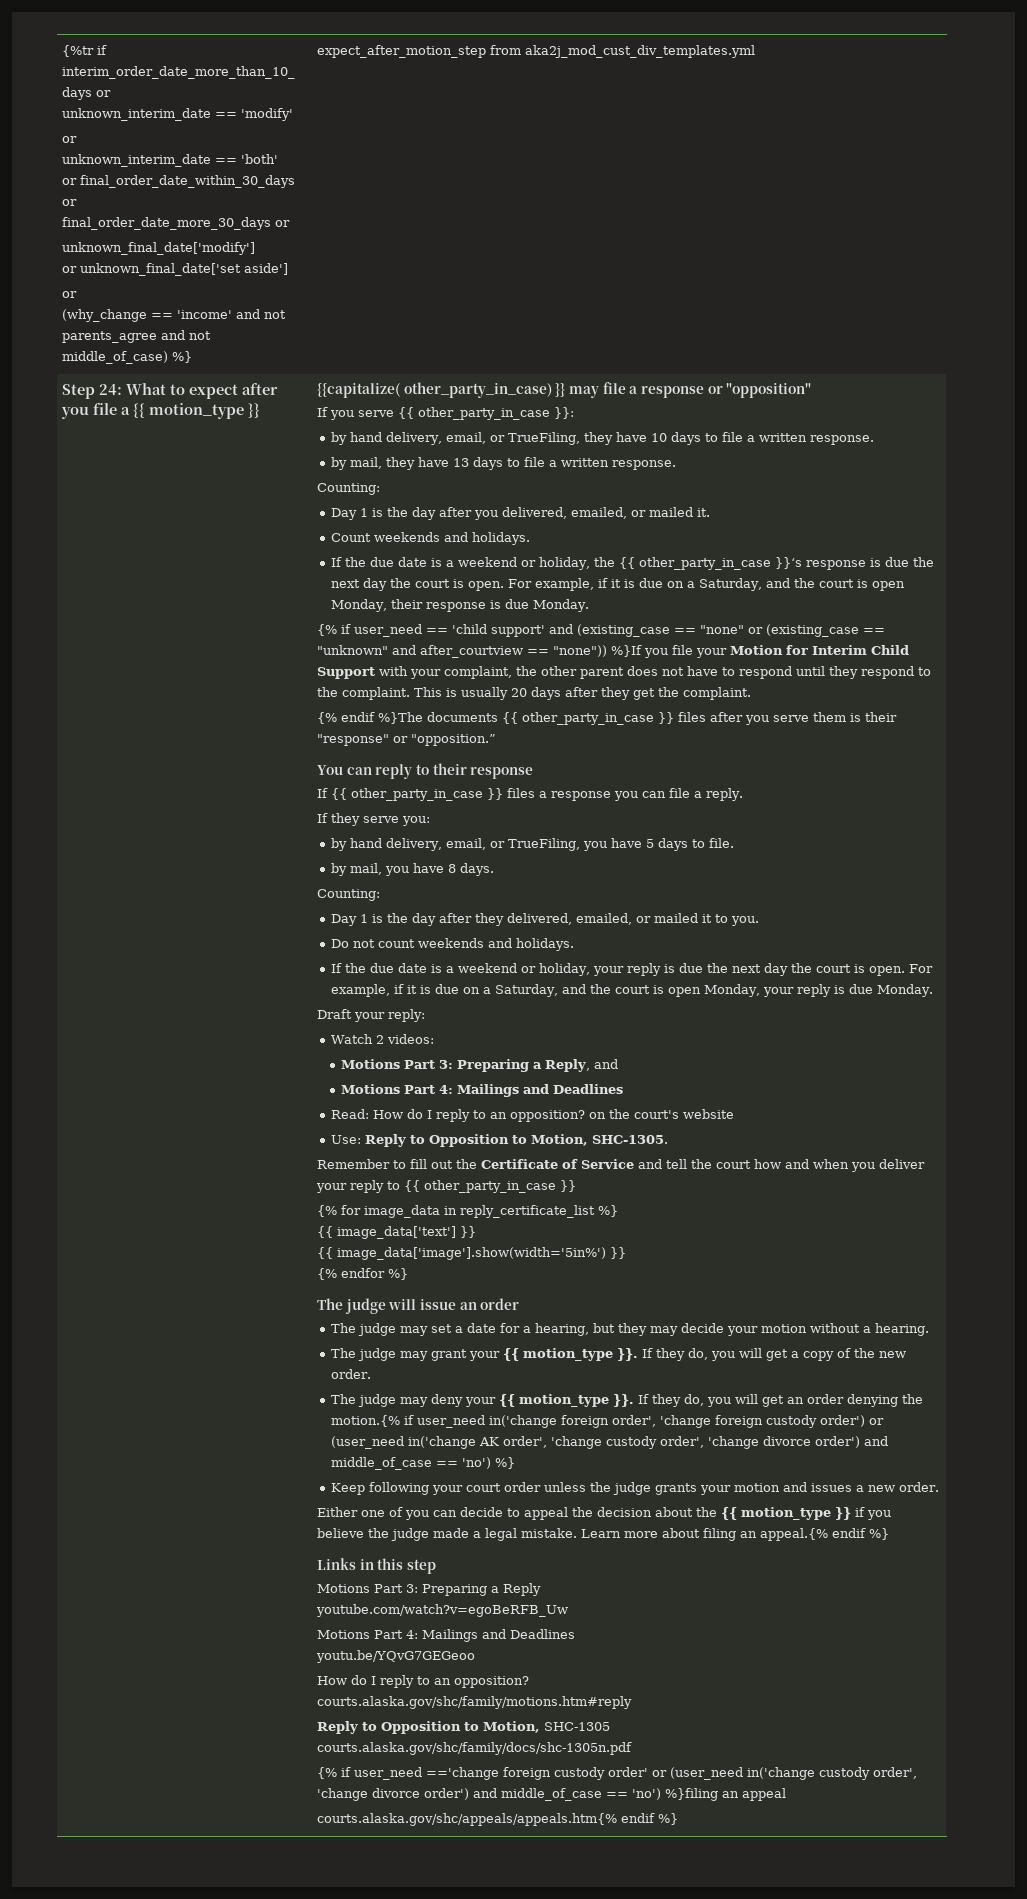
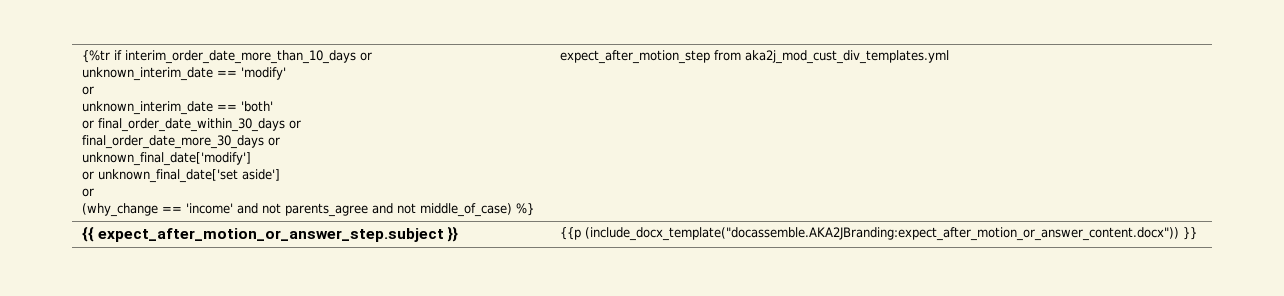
- Step 24: What to expect after you file a {{ motion_type }} | {{capitalize( other_party_in_case) }} may file a response or "opposition"
- If you serve {{ other_party_in_case }}:
- by hand delivery, email, or TrueFiling, they have 10 days to file a written response.
- by mail, they have 13 days to file a written response.
- Counting:
- Day 1 is the day after you delivered, emailed, or mailed it.
- Count weekends and holidays.
- If the due date is a weekend or holiday, the {{ other_party_in_case }}‘s response is due the next day the court is open. For example, if it is due on a Saturday, and the court is open Monday, their response is due Monday.
- {% if user_need == 'child support' and (existing_case == "none" or (existing_case == "unknown" and after_courtview == "none")) %}If you file your Motion for Interim Child Support with your complaint, the other parent does not have to respond until they respond to the complaint. This is usually 20 days after they get the complaint.
- {% endif %}The documents {{ other_party_in_case }} files after you serve them is their "response" or "opposition.”
- You can reply to their response
- If {{ other_party_in_case }} files a response you can file a reply.
- If they serve you:
- by hand delivery, email, or TrueFiling, you have 5 days to file.
- by mail, you have 8 days.
- Counting:
- Day 1 is the day after they delivered, emailed, or mailed it to you.
- Do not count weekends and holidays.
- If the due date is a weekend or holiday, your reply is due the next day the court is open. For example, if it is due on a Saturday, and the court is open Monday, your reply is due Monday.
- Draft your reply:
- Watch 2 videos:
- Motions Part 3: Preparing a Reply, and
- Motions Part 4: Mailings and Deadlines
- Read: How do I reply to an opposition? on the court's website
- Use: Reply to Opposition to Motion, SHC-1305.
- Remember to fill out the Certificate of Service and tell the court how and when you deliver your reply to {{ other_party_in_case }}
- {% for image_data in reply_certificate_list %}
- {{ image_data['text'] }}
- {{ image_data['image'].show(width='5in%') }}
- {% endfor %}
- The judge will issue an order
- The judge may set a date for a hearing, but they may decide your motion without a hearing.
- The judge may grant your {{ motion_type }}. If they do, you will get a copy of the new order.
- The judge may deny your {{ motion_type }}. If they do, you will get an order denying the motion.{% if user_need in('change foreign order', 'change foreign custody order') or (user_need in('change AK order', 'change custody order', 'change divorce order') and middle_of_case == 'no') %}
- Keep following your court order unless the judge grants your motion and issues a new order.
- Either one of you can decide to appeal the decision about the {{ motion_type }} if you believe the judge made a legal mistake. Learn more about filing an appeal.{% endif %}
- Links in this step
- Motions Part 3: Preparing a Reply
- youtube.com/watch?v=egoBeRFB_Uw
- Motions Part 4: Mailings and Deadlines
- youtu.be/YQvG7GEGeoo
- How do I reply to an opposition?
- courts.alaska.gov/shc/family/motions.htm#reply
- Reply to Opposition to Motion, SHC-1305
- courts.alaska.gov/shc/family/docs/shc-1305n.pdf
- {% if user_need =='change foreign custody order' or (user_need in('change custody order', 'change divorce order') and middle_of_case == 'no') %}filing an appeal
- courts.alaska.gov/shc/appeals/appeals.htm{% endif %}
+ {{ expect_after_motion_or_answer_step.subject }} | {{p (include_docx_template("docassemble.AKA2JBranding:expect_after_motion_or_answer_content.docx")) }}

